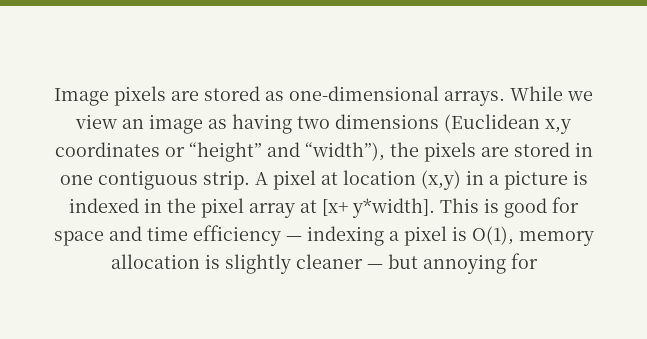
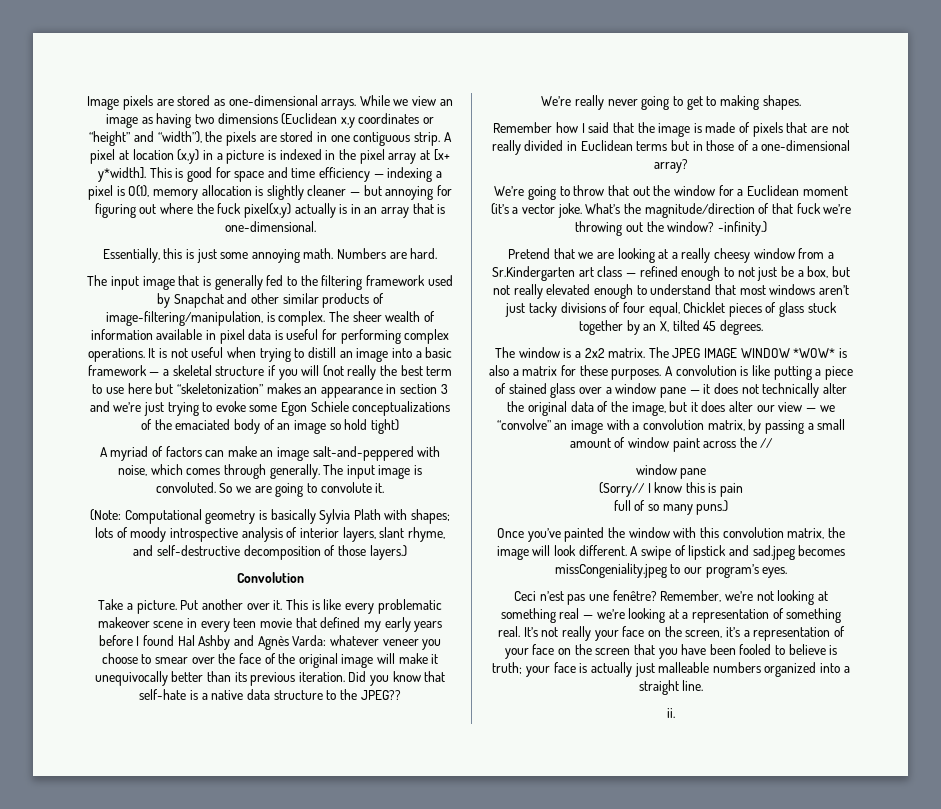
- This is good for space and time efficiency — indexing a pixel is O(1), memory allocation is slightly cleaner — but annoying for
+ This is good for space and time efficiency — indexing a pixel is O(1), memory allocation is slightly cleaner — but annoying for figuring out where the fuck pixel(x,y) actually is in an array that is one-dimensional.
+ Essentially, this is just some annoying math. Numbers are hard.
+ The input image that is generally fed to the filtering framework used by Snapchat and other similar products of image-filtering/manipulation, is complex. The sheer wealth of information available in pixel data is useful for performing complex operations. It is not useful when trying to distill an image into a basic framework — a skeletal structure if you will (not really the best term to use here but “skeletonization” makes an appearance in section 3 and we’re just trying to evoke some Egon Schiele conceptualizations of the emaciated body of an image so hold tight)
+ A myriad of factors can make an image salt-and-peppered with noise, which comes through generally. The input image is convoluted. So we are going to convolute it.
+ (Note: Computational geometry is basically Sylvia Plath with shapes; lots of moody introspective analysis of interior layers, slant rhyme, and self-destructive decomposition of those layers.)
+ Convolution
+ Take a picture. Put another over it. This is like every problematic makeover scene in every teen movie that defined my early years before I found Hal Ashby and Agnès Varda: whatever veneer you choose to smear over the face of the original image will make it unequivocally better than its previous iteration. Did you know that self-hate is a native data structure to the JPEG??
+ We’re really never going to get to making shapes.
+ Remember how I said that the image is made of pixels that are not really divided in Euclidean terms but in those of a one-dimensional array?
+ We’re going to throw that out the window for a Euclidean moment (it’s a vector joke. What’s the magnitude/direction of that fuck we’re throwing out the window? -infinity.)
+ Pretend that we are looking at a really cheesy window from a Sr.Kindergarten art class — refined enough to not just be a box, but not really elevated enough to understand that most windows aren’t just tacky divisions of four equal, Chicklet pieces of glass stuck together by an X, tilted 45 degrees.
+ The window is a 2x2 matrix. The JPEG IMAGE WINDOW *WOW* is also a matrix for these purposes. A convolution is like putting a piece of stained glass over a window pane — it does not technically alter the original data of the image, but it does alter our view — we “convolve” an image with a convolution matrix, by passing a small amount of window paint across the //
+ window pane
+ (Sorry// I know this is pain
+ full of so many puns.)
+ Once you’ve painted the window with this convolution matrix, the image will look different. A swipe of lipstick and sad.jpeg becomes missCongeniality.jpeg to our program’s eyes.
+ Ceci n’est pas une fenêtre? Remember, we’re not looking at something real — we’re looking at a representation of something real. It’s not really your face on the screen, it’s a representation of your face on the screen that you have been fooled to believe is truth; your face is actually just malleable numbers organized into a straight line.
+ ii.

